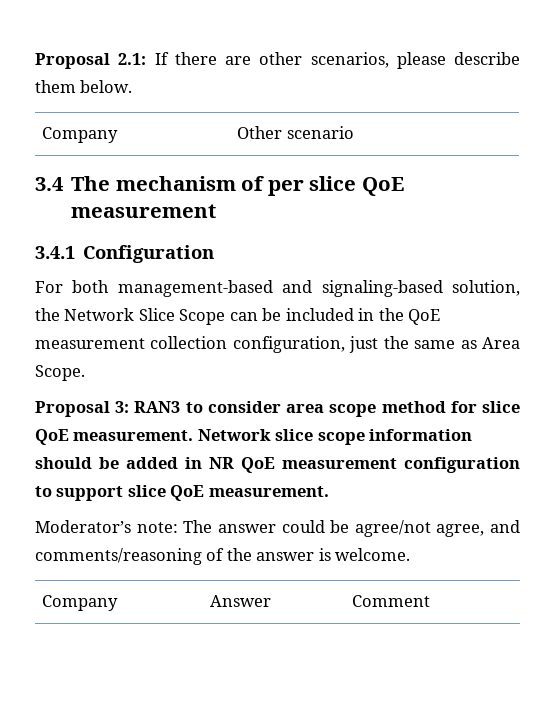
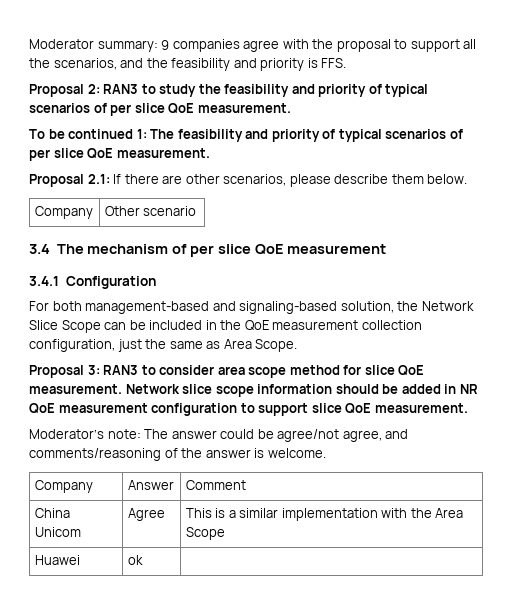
+ Moderator summary: 9 companies agree with the proposal to support all the scenarios, and the feasibility and priority is FFS.
+ Proposal 2: RAN3 to study the feasibility and priority of typical scenarios of per slice QoE measurement.
+ To be continued 1: The feasibility and priority of typical scenarios of per slice QoE measurement.
+ China Unicom | Agree | This is a similar implementation with the Area Scope
+ Huawei | ok |

